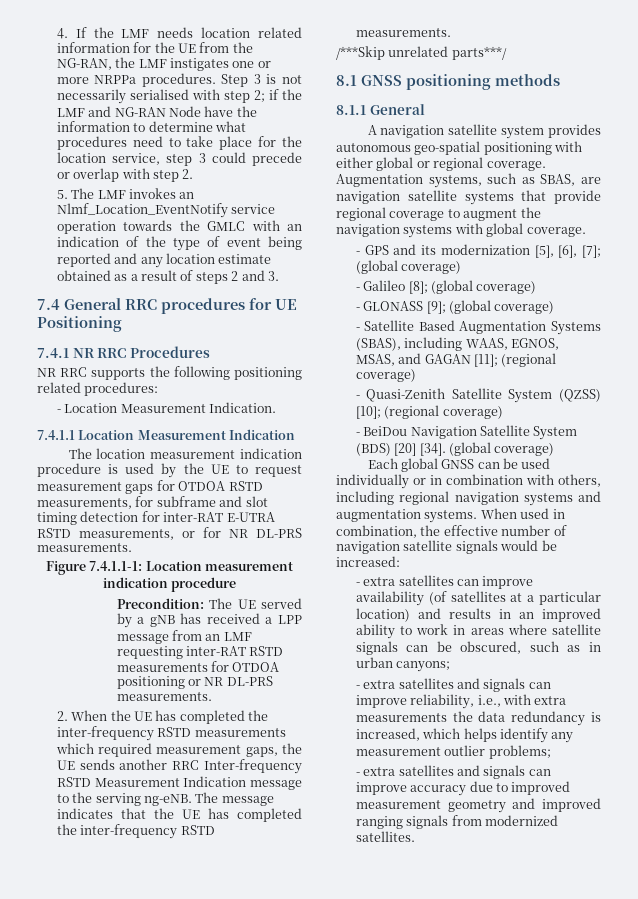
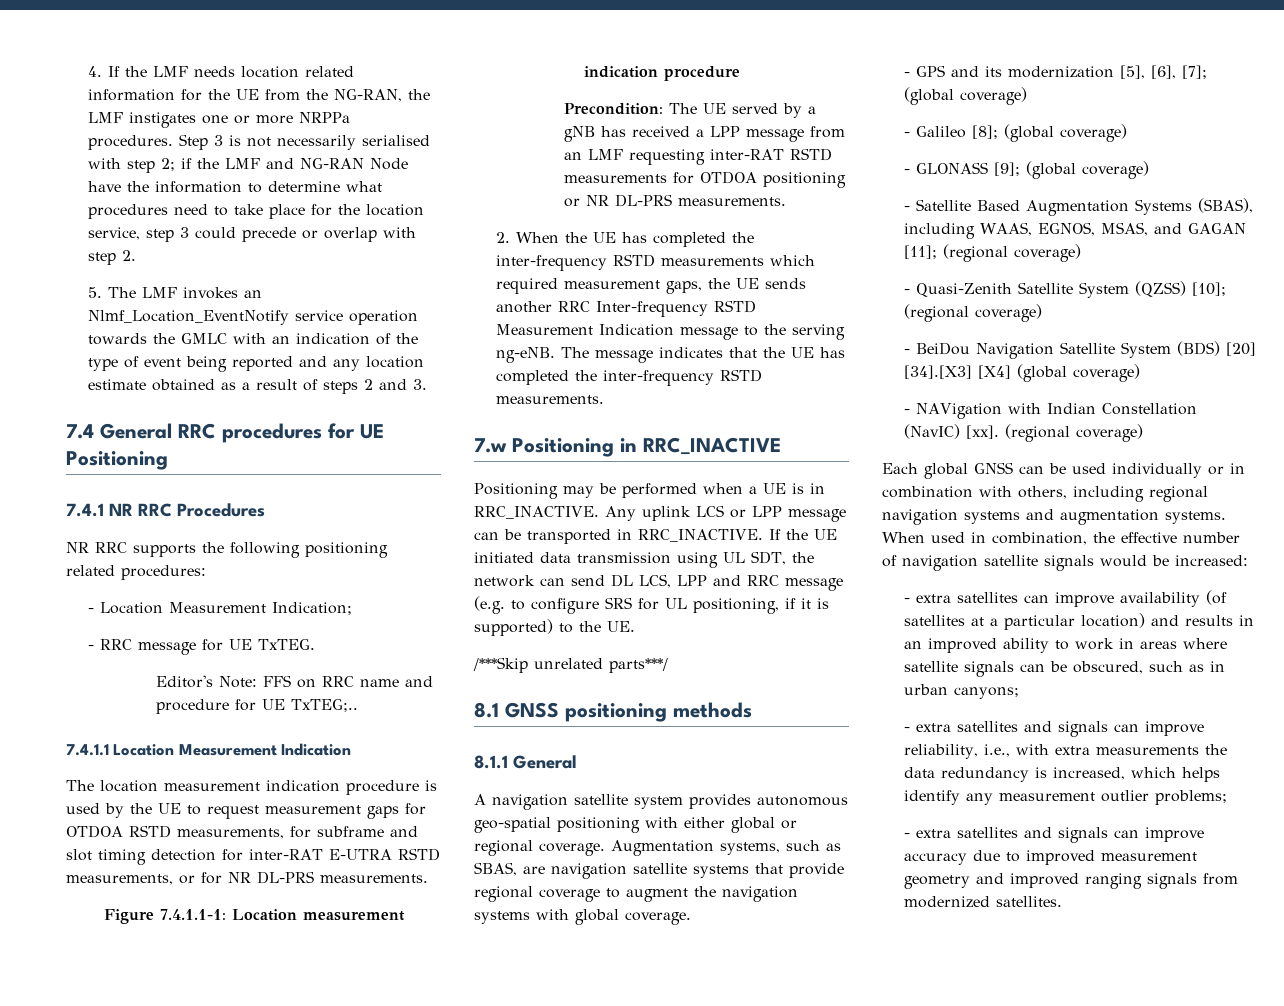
- - Location Measurement Indication.
+ - Location Measurement Indication;
+ - RRC message for UE TxTEG.
+ Editor's Note: FFS on RRC name and procedure for UE TxTEG;..
+ 7.w Positioning in RRC_INACTIVE
+ Positioning may be performed when a UE is in RRC_INACTIVE. Any uplink LCS or LPP message can be transported in RRC_INACTIVE. If the UE initiated data transmission using UL SDT, the network can send DL LCS, LPP and RRC message (e.g. to configure SRS for UL positioning, if it is supported) to the UE.
- - BeiDou Navigation Satellite System (BDS) [20] [34]. (global coverage)
+ - BeiDou Navigation Satellite System (BDS) [20] [34].[X3] [X4] (global coverage)
+ - NAVigation with Indian Constellation (NavIC) [xx]. (regional coverage)

